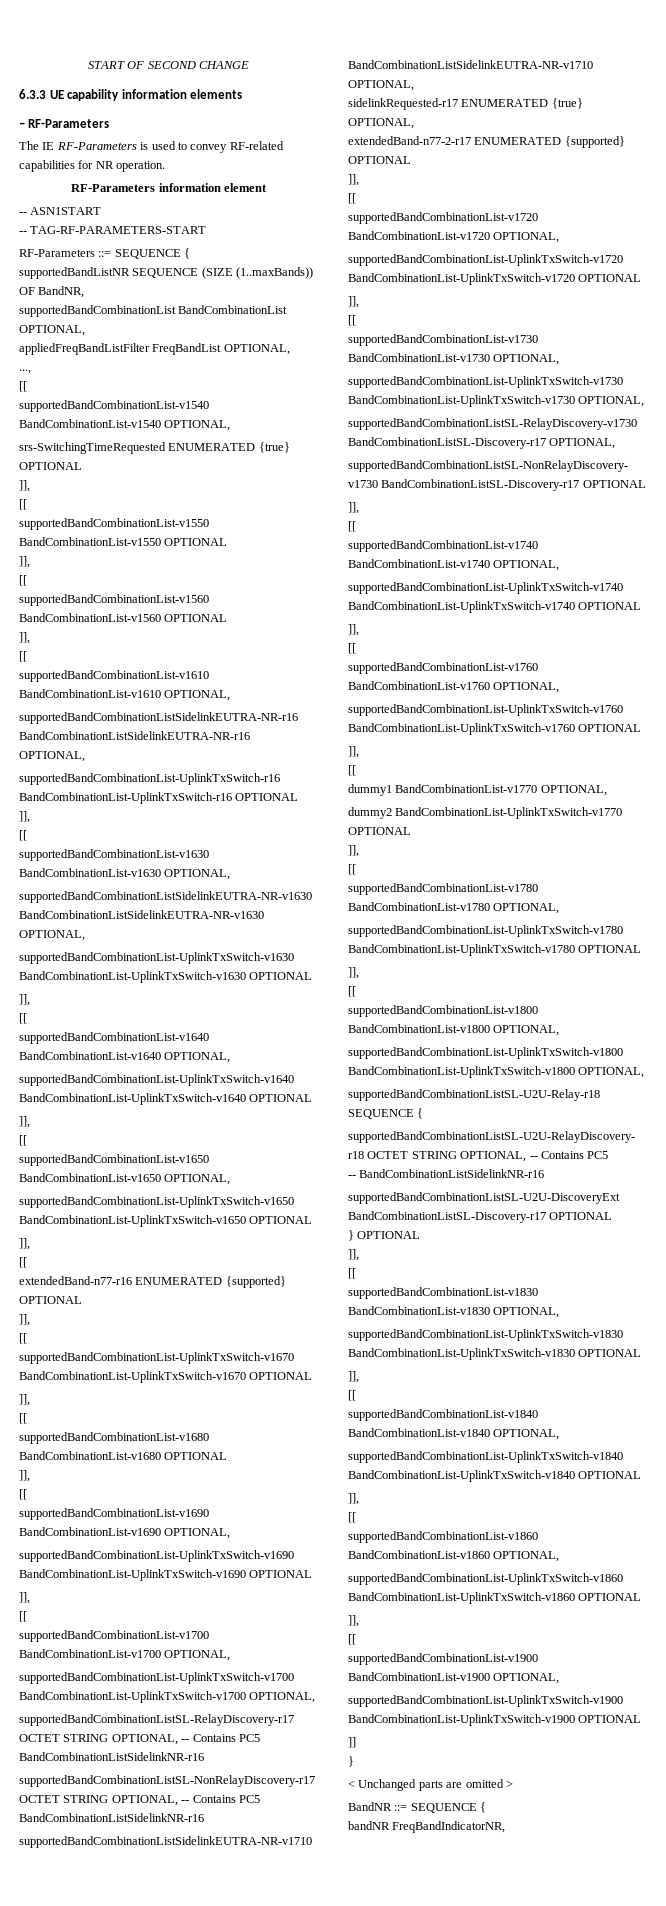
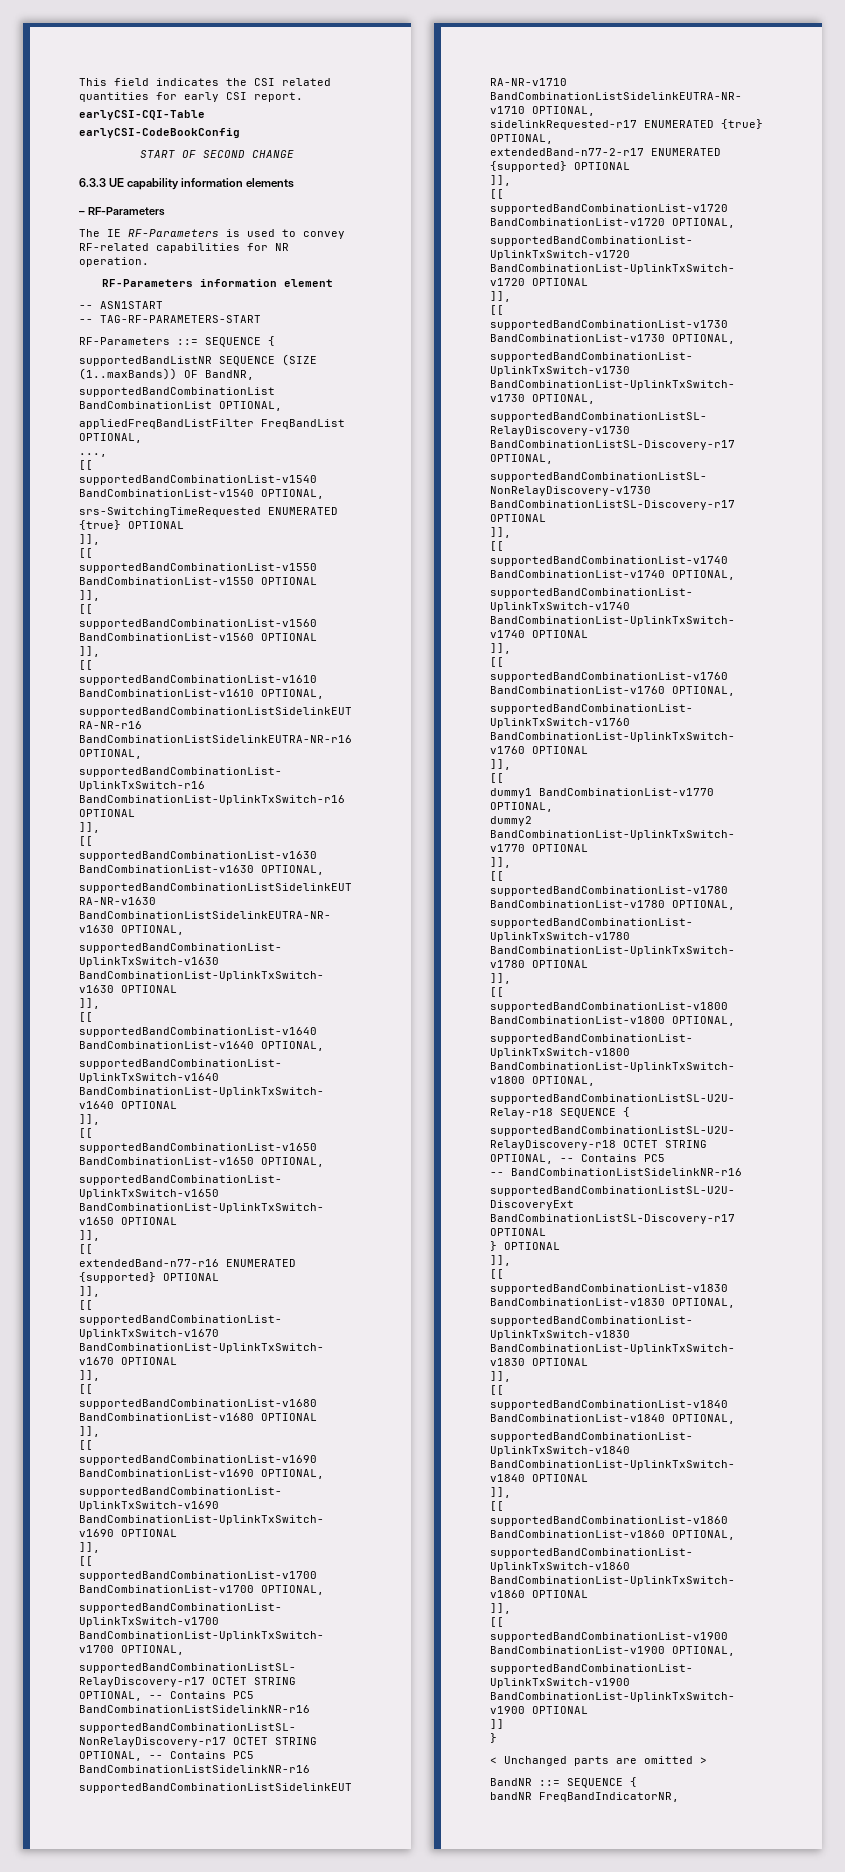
+ This field indicates the CSI related quantities for early CSI report.
+ earlyCSI-CQI-Table
+ earlyCSI-CodeBookConfig

